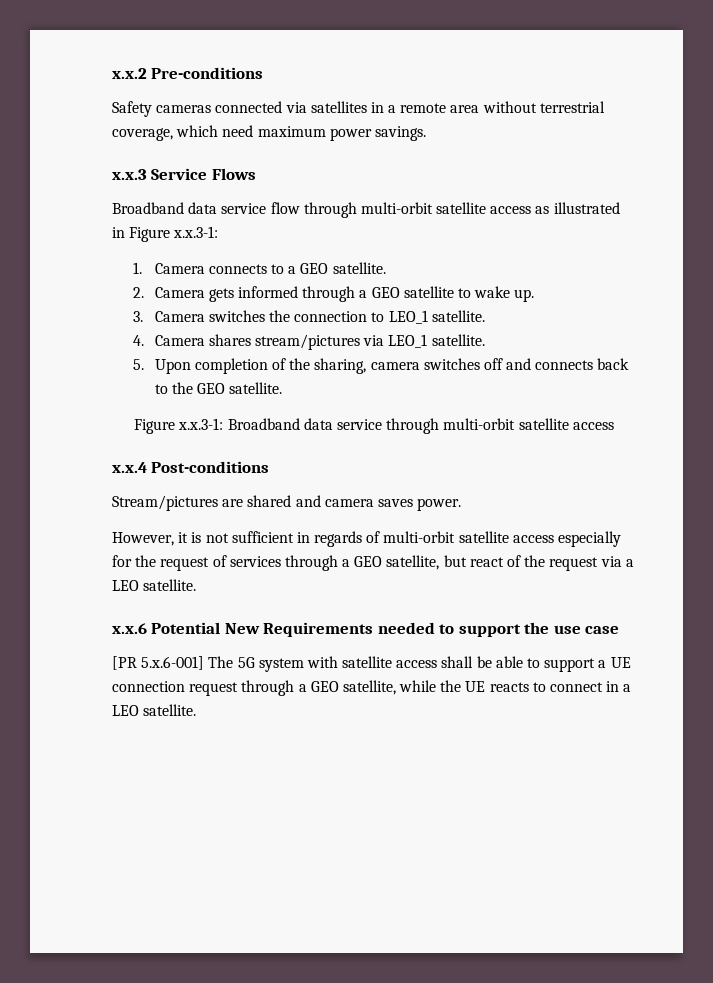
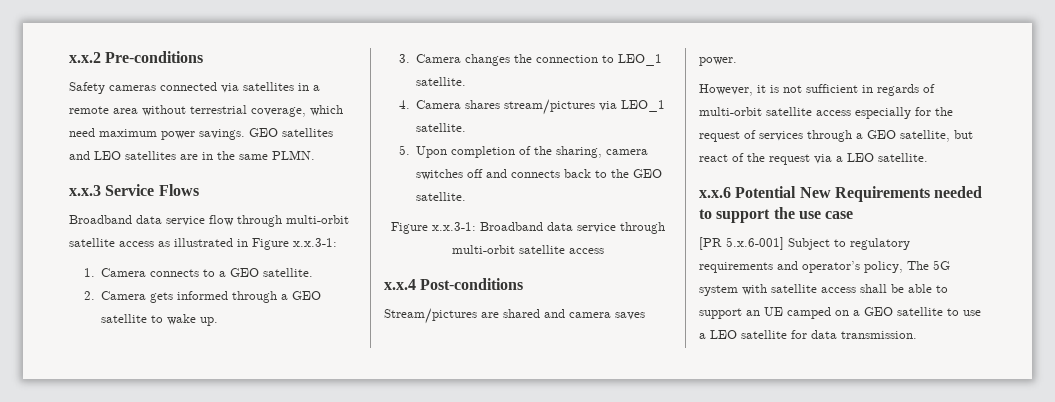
+ GEO satellites and LEO satellites are in the same PLMN.
- 3. Camera switches the connection to LEO_1 satellite.
+ 3. Camera changes the connection to LEO_1 satellite.
- [PR 5.x.6-001] The 5G system with satellite access shall be able to support a UE connection request through a GEO satellite, while the UE reacts to connect in a LEO satellite.
+ [PR 5.x.6-001] Subject to regulatory requirements and operator’s policy, The 5G system with satellite access shall be able to support an UE camped on a GEO satellite to use a LEO satellite for data transmission.

